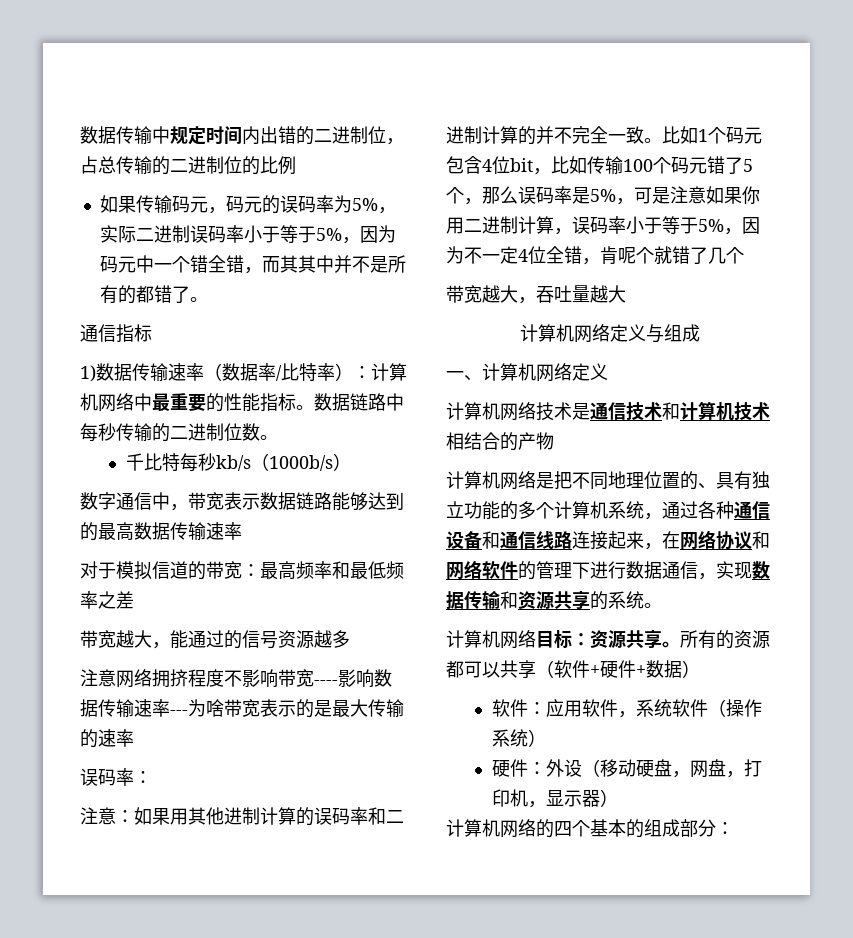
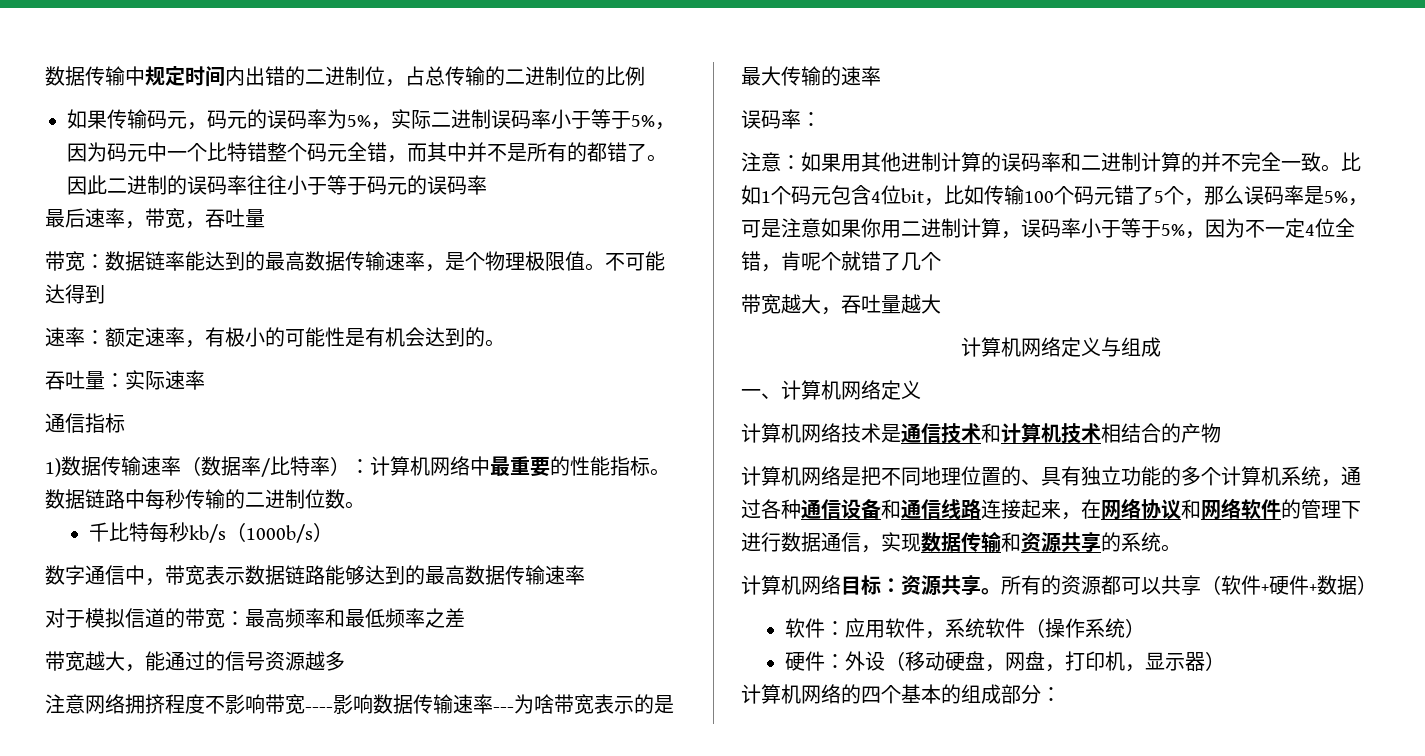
- 如果传输码元，码元的误码率为5%，实际二进制误码率小于等于5%，因为码元中一个错全错，而其其中并不是所有的都错了。
+ 如果传输码元，码元的误码率为5%，实际二进制误码率小于等于5%，因为码元中一个比特错整个码元全错，而其中并不是所有的都错了。因此二进制的误码率往往小于等于码元的误码率
+ 最后速率，带宽，吞吐量
+ 带宽：数据链率能达到的最高数据传输速率，是个物理极限值。不可能达得到
+ 速率：额定速率，有极小的可能性是有机会达到的。
+ 吞吐量：实际速率

